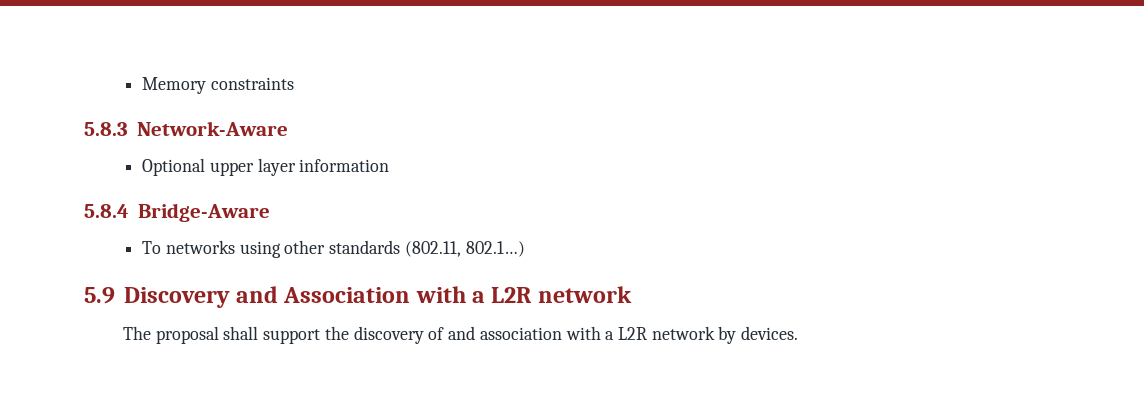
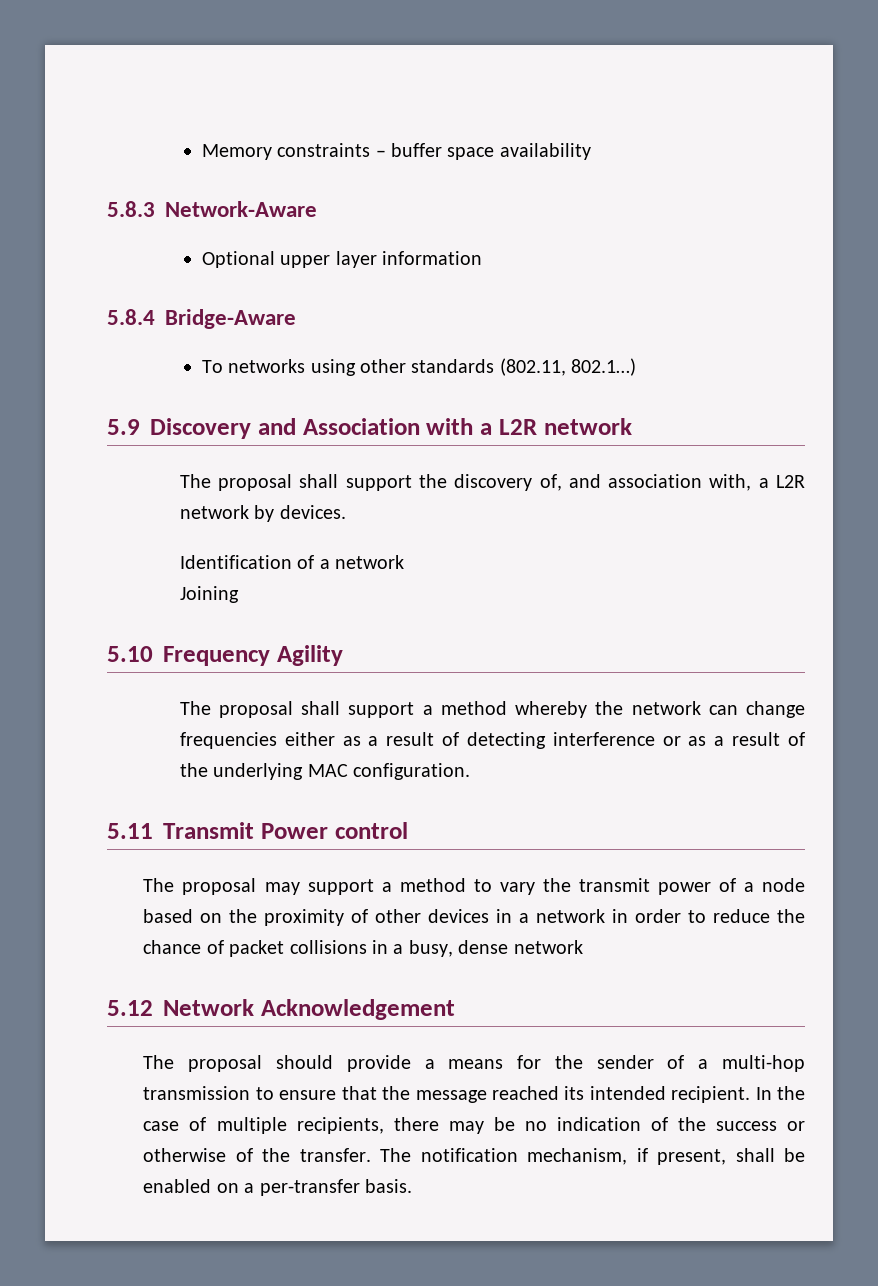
- Memory constraints
+ Memory constraints – buffer space availability
- The proposal shall support the discovery of and association with a L2R network by devices.
+ The proposal shall support the discovery of, and association with, a L2R network by devices.
+ Identification of a network
+ Joining
+ 5.10 Frequency Agility
+ The proposal shall support a method whereby the network can change frequencies either as a result of detecting interference or as a result of the underlying MAC configuration.
+ 5.11 Transmit Power control
+ The proposal may support a method to vary the transmit power of a node based on the proximity of other devices in a network in order to reduce the chance of packet collisions in a busy, dense network
+ 5.12 Network Acknowledgement
+ The proposal should provide a means for the sender of a multi-hop transmission to ensure that the message reached its intended recipient. In the case of multiple recipients, there may be no indication of the success or otherwise of the transfer. The notification mechanism, if present, shall be enabled on a per-transfer basis.

